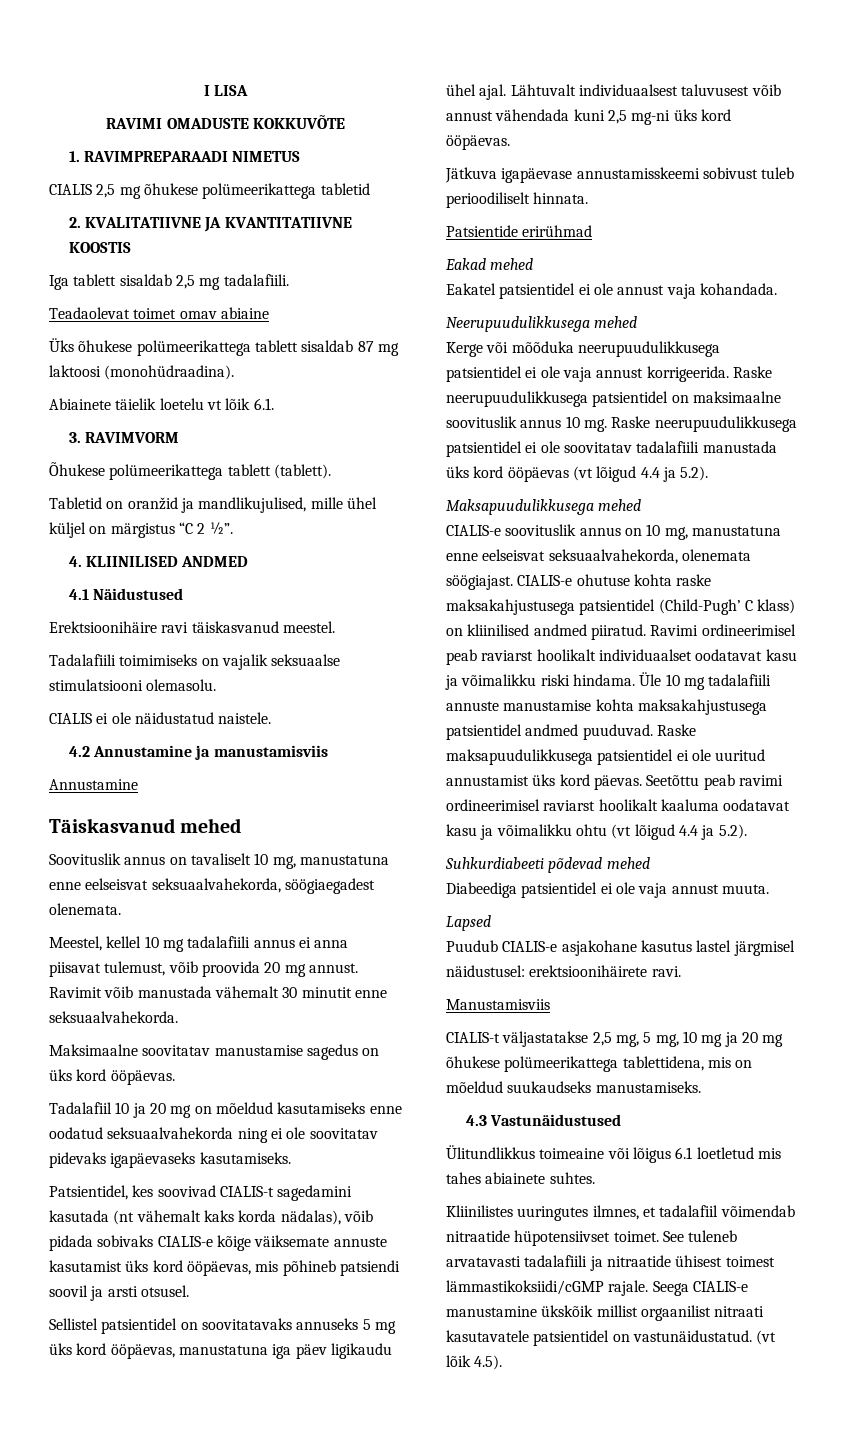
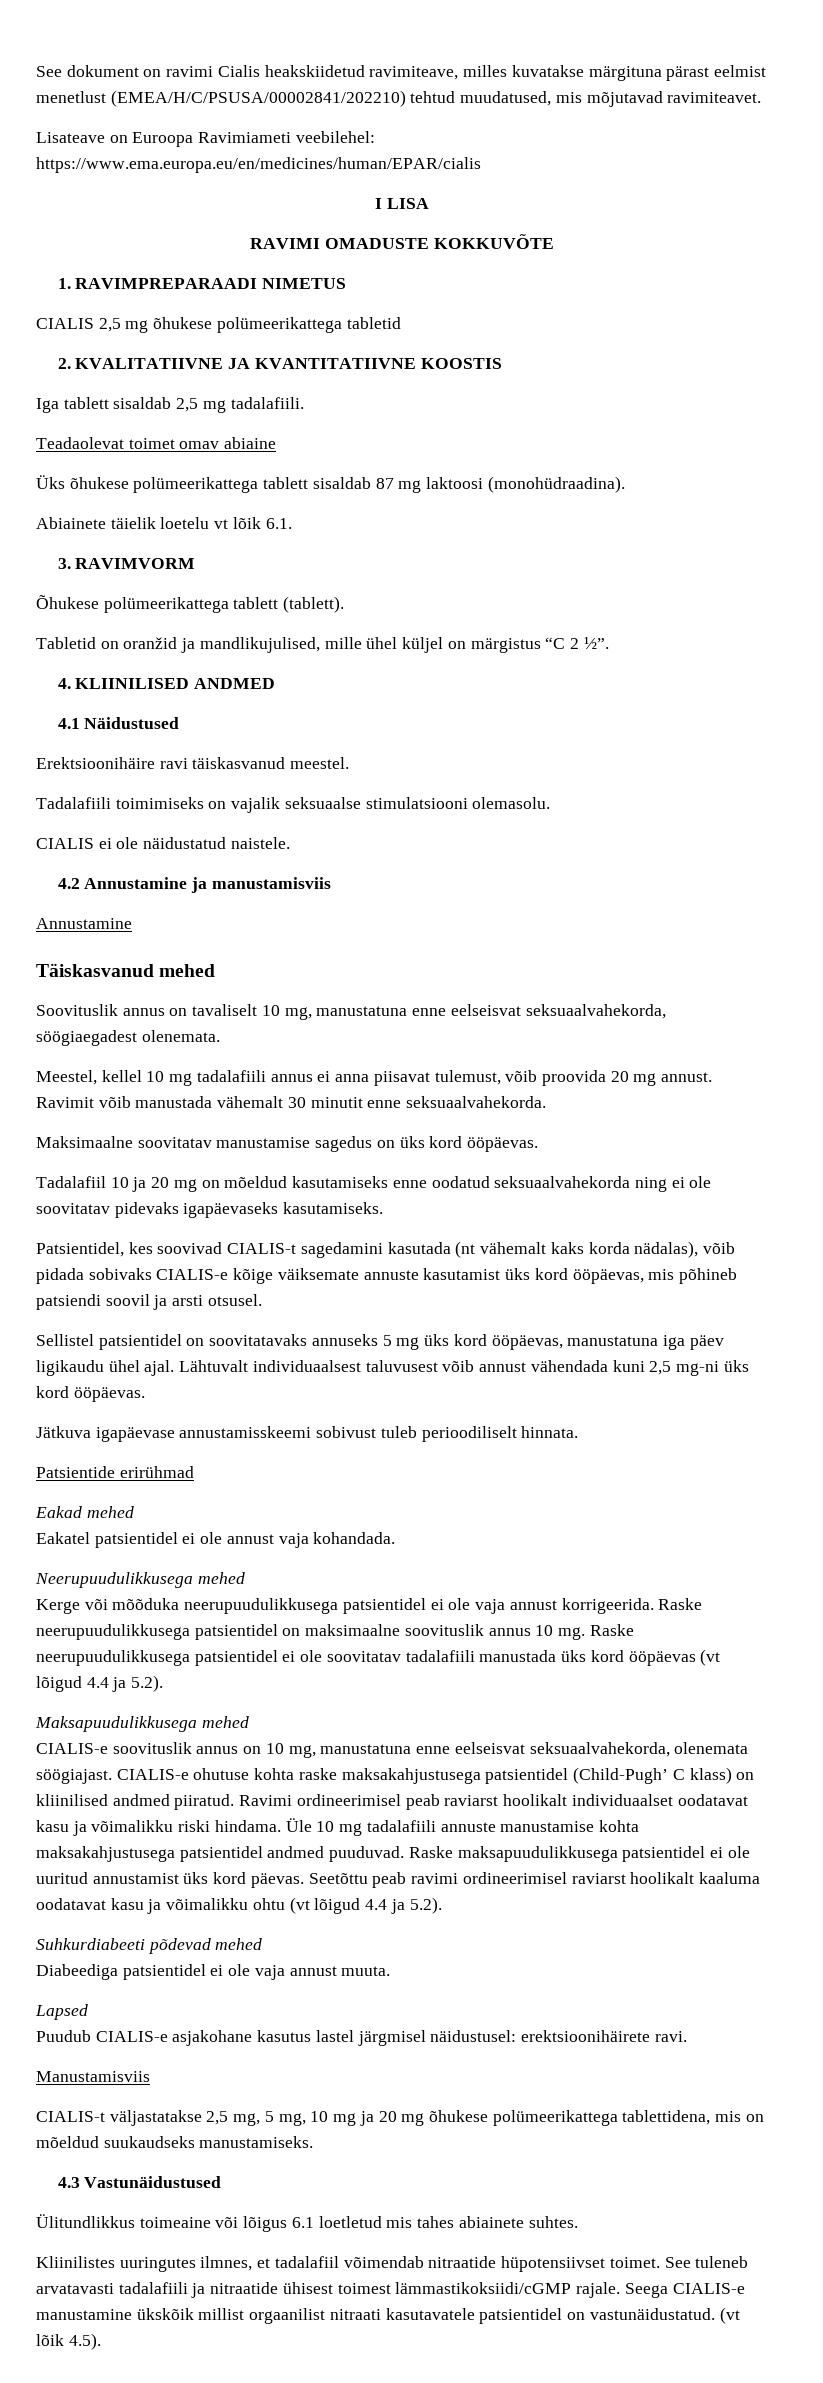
+ See dokument on ravimi Cialis heakskiidetud ravimiteave, milles kuvatakse märgituna pärast eelmist menetlust (EMEA/H/C/PSUSA/00002841/202210) tehtud muudatused, mis mõjutavad ravimiteavet.
+ Lisateave on Euroopa Ravimiameti veebilehel: https://www.ema.europa.eu/en/medicines/human/EPAR/cialis

